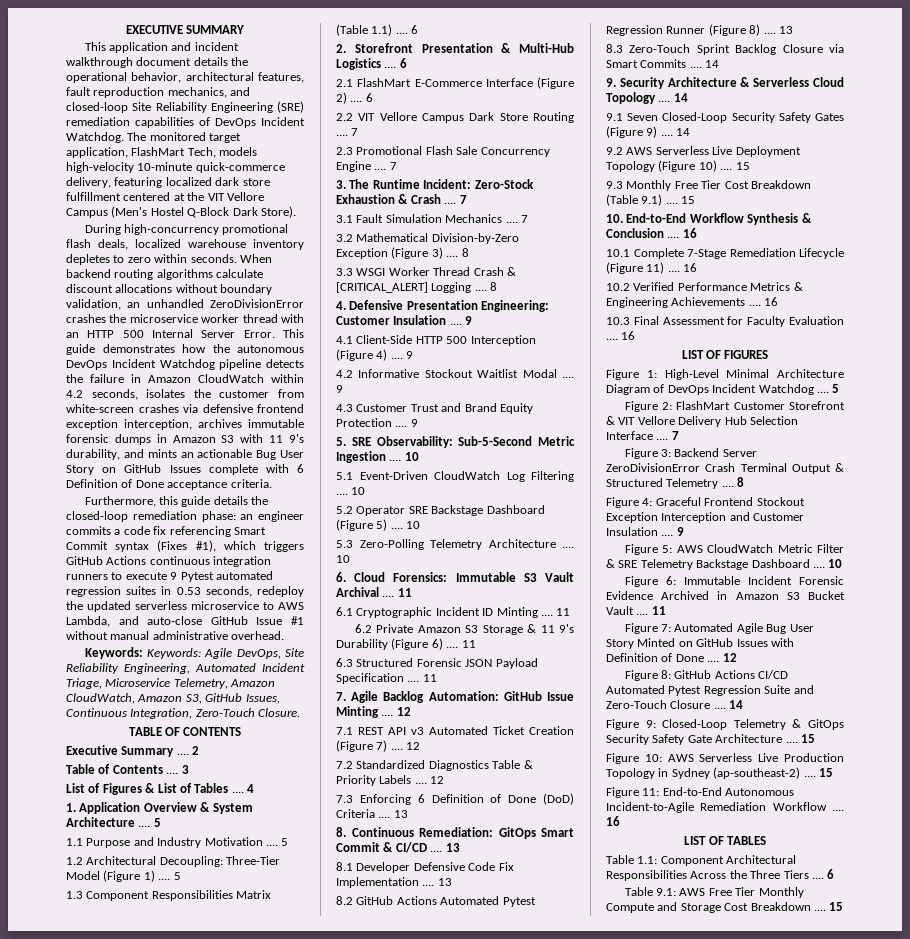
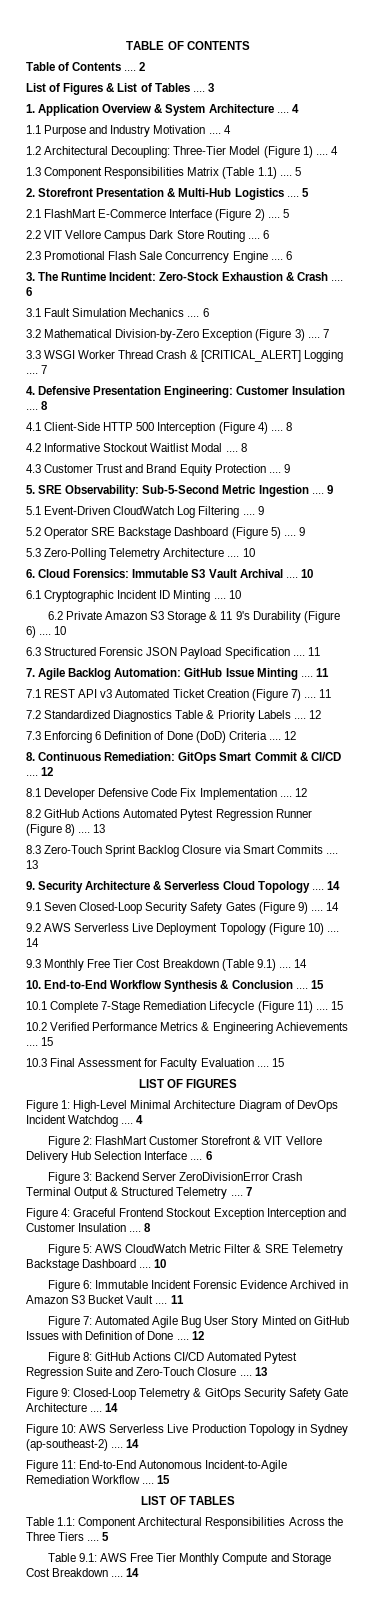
- EXECUTIVE SUMMARY
- This application and incident walkthrough document details the operational behavior, architectural features, fault reproduction mechanics, and closed-loop Site Reliability Engineering (SRE) remediation capabilities of DevOps Incident Watchdog. The monitored target application, FlashMart Tech, models high-velocity 10-minute quick-commerce delivery, featuring localized dark store fulfillment centered at the VIT Vellore Campus (Men's Hostel Q-Block Dark Store).
- During high-concurrency promotional flash deals, localized warehouse inventory depletes to zero within seconds. When backend routing algorithms calculate discount allocations without boundary validation, an unhandled ZeroDivisionError crashes the microservice worker thread with an HTTP 500 Internal Server Error. This guide demonstrates how the autonomous DevOps Incident Watchdog pipeline detects the failure in Amazon CloudWatch within 4.2 seconds, isolates the customer from white-screen crashes via defensive frontend exception interception, archives immutable forensic dumps in Amazon S3 with 11 9's durability, and mints an actionable Bug User Story on GitHub Issues complete with 6 Definition of Done acceptance criteria.
- Furthermore, this guide details the closed-loop remediation phase: an engineer commits a code fix referencing Smart Commit syntax (Fixes #1), which triggers GitHub Actions continuous integration runners to execute 9 Pytest automated regression suites in 0.53 seconds, redeploy the updated serverless microservice to AWS Lambda, and auto-close GitHub Issue #1 without manual administrative overhead.
- Keywords: Keywords: Agile DevOps, Site Reliability Engineering, Automated Incident Triage, Microservice Telemetry, Amazon CloudWatch, Amazon S3, GitHub Issues, Continuous Integration, Zero-Touch Closure.
- Executive Summary .... 2
- 3
+ 2
- 4
+ 3
- 1. Application Overview & System Architecture .... 5
+ 1. Application Overview & System Architecture .... 4
- 1.1 Purpose and Industry Motivation .... 5
+ 1.1 Purpose and Industry Motivation .... 4
- 1.2 Architectural Decoupling: Three-Tier Model (Figure 1) .... 5
+ 1.2 Architectural Decoupling: Three-Tier Model (Figure 1) .... 4
- 1.3 Component Responsibilities Matrix (Table 1.1) .... 6
+ 1.3 Component Responsibilities Matrix (Table 1.1) .... 5
- 2. Storefront Presentation & Multi-Hub Logistics .... 6
+ 2. Storefront Presentation & Multi-Hub Logistics .... 5
- 2.1 FlashMart E-Commerce Interface (Figure 2) .... 6
+ 2.1 FlashMart E-Commerce Interface (Figure 2) .... 5
- 2.2 VIT Vellore Campus Dark Store Routing .... 7
+ 2.2 VIT Vellore Campus Dark Store Routing .... 6
- 2.3 Promotional Flash Sale Concurrency Engine .... 7
+ 2.3 Promotional Flash Sale Concurrency Engine .... 6
- 3. The Runtime Incident: Zero-Stock Exhaustion & Crash .... 7
+ 3. The Runtime Incident: Zero-Stock Exhaustion & Crash .... 6
- 3.1 Fault Simulation Mechanics .... 7
+ 3.1 Fault Simulation Mechanics .... 6
- 3.2 Mathematical Division-by-Zero Exception (Figure 3) .... 8
+ 3.2 Mathematical Division-by-Zero Exception (Figure 3) .... 7
- 3.3 WSGI Worker Thread Crash & [CRITICAL_ALERT] Logging .... 8
+ 3.3 WSGI Worker Thread Crash & [CRITICAL_ALERT] Logging .... 7
- 4. Defensive Presentation Engineering: Customer Insulation .... 9
+ 4. Defensive Presentation Engineering: Customer Insulation .... 8
- 4.1 Client-Side HTTP 500 Interception (Figure 4) .... 9
+ 4.1 Client-Side HTTP 500 Interception (Figure 4) .... 8
- 4.2 Informative Stockout Waitlist Modal .... 9
+ 4.2 Informative Stockout Waitlist Modal .... 8
- 5. SRE Observability: Sub-5-Second Metric Ingestion .... 10
+ 5. SRE Observability: Sub-5-Second Metric Ingestion .... 9
- 5.1 Event-Driven CloudWatch Log Filtering .... 10
+ 5.1 Event-Driven CloudWatch Log Filtering .... 9
- 5.2 Operator SRE Backstage Dashboard (Figure 5) .... 10
+ 5.2 Operator SRE Backstage Dashboard (Figure 5) .... 9
- 6. Cloud Forensics: Immutable S3 Vault Archival .... 11
+ 6. Cloud Forensics: Immutable S3 Vault Archival .... 10
- 6.1 Cryptographic Incident ID Minting .... 11
+ 6.1 Cryptographic Incident ID Minting .... 10
- 6.2 Private Amazon S3 Storage & 11 9's Durability (Figure 6) .... 11
+ 6.2 Private Amazon S3 Storage & 11 9's Durability (Figure 6) .... 10
- 7. Agile Backlog Automation: GitHub Issue Minting .... 12
+ 7. Agile Backlog Automation: GitHub Issue Minting .... 11
- 7.1 REST API v3 Automated Ticket Creation (Figure 7) .... 12
+ 7.1 REST API v3 Automated Ticket Creation (Figure 7) .... 11
- 7.3 Enforcing 6 Definition of Done (DoD) Criteria .... 13
+ 7.3 Enforcing 6 Definition of Done (DoD) Criteria .... 12
- 8. Continuous Remediation: GitOps Smart Commit & CI/CD .... 13
+ 8. Continuous Remediation: GitOps Smart Commit & CI/CD .... 12
- 8.1 Developer Defensive Code Fix Implementation .... 13
+ 8.1 Developer Defensive Code Fix Implementation .... 12
- 8.3 Zero-Touch Sprint Backlog Closure via Smart Commits .... 14
+ 8.3 Zero-Touch Sprint Backlog Closure via Smart Commits .... 13
- 9.2 AWS Serverless Live Deployment Topology (Figure 10) .... 15
+ 9.2 AWS Serverless Live Deployment Topology (Figure 10) .... 14
- 9.3 Monthly Free Tier Cost Breakdown (Table 9.1) .... 15
+ 9.3 Monthly Free Tier Cost Breakdown (Table 9.1) .... 14
- 10. End-to-End Workflow Synthesis & Conclusion .... 16
+ 10. End-to-End Workflow Synthesis & Conclusion .... 15
- 10.1 Complete 7-Stage Remediation Lifecycle (Figure 11) .... 16
+ 10.1 Complete 7-Stage Remediation Lifecycle (Figure 11) .... 15
- 10.2 Verified Performance Metrics & Engineering Achievements .... 16
+ 10.2 Verified Performance Metrics & Engineering Achievements .... 15
- 10.3 Final Assessment for Faculty Evaluation .... 16
+ 10.3 Final Assessment for Faculty Evaluation .... 15
- Figure 1: High-Level Minimal Architecture Diagram of DevOps Incident Watchdog .... 5
+ Figure 1: High-Level Minimal Architecture Diagram of DevOps Incident Watchdog .... 4
- Figure 2: FlashMart Customer Storefront & VIT Vellore Delivery Hub Selection Interface .... 7
+ Figure 2: FlashMart Customer Storefront & VIT Vellore Delivery Hub Selection Interface .... 6
- Figure 3: Backend Server ZeroDivisionError Crash Terminal Output & Structured Telemetry .... 8
+ Figure 3: Backend Server ZeroDivisionError Crash Terminal Output & Structured Telemetry .... 7
- Figure 4: Graceful Frontend Stockout Exception Interception and Customer Insulation .... 9
+ Figure 4: Graceful Frontend Stockout Exception Interception and Customer Insulation .... 8
- Figure 8: GitHub Actions CI/CD Automated Pytest Regression Suite and Zero-Touch Closure .... 14
+ Figure 8: GitHub Actions CI/CD Automated Pytest Regression Suite and Zero-Touch Closure .... 13
- Figure 9: Closed-Loop Telemetry & GitOps Security Safety Gate Architecture .... 15
+ Figure 9: Closed-Loop Telemetry & GitOps Security Safety Gate Architecture .... 14
- Figure 10: AWS Serverless Live Production Topology in Sydney (ap-southeast-2) .... 15
+ Figure 10: AWS Serverless Live Production Topology in Sydney (ap-southeast-2) .... 14
- Figure 11: End-to-End Autonomous Incident-to-Agile Remediation Workflow .... 16
+ Figure 11: End-to-End Autonomous Incident-to-Agile Remediation Workflow .... 15
- Table 1.1: Component Architectural Responsibilities Across the Three Tiers .... 6
+ Table 1.1: Component Architectural Responsibilities Across the Three Tiers .... 5
- Table 9.1: AWS Free Tier Monthly Compute and Storage Cost Breakdown .... 15
+ Table 9.1: AWS Free Tier Monthly Compute and Storage Cost Breakdown .... 14

